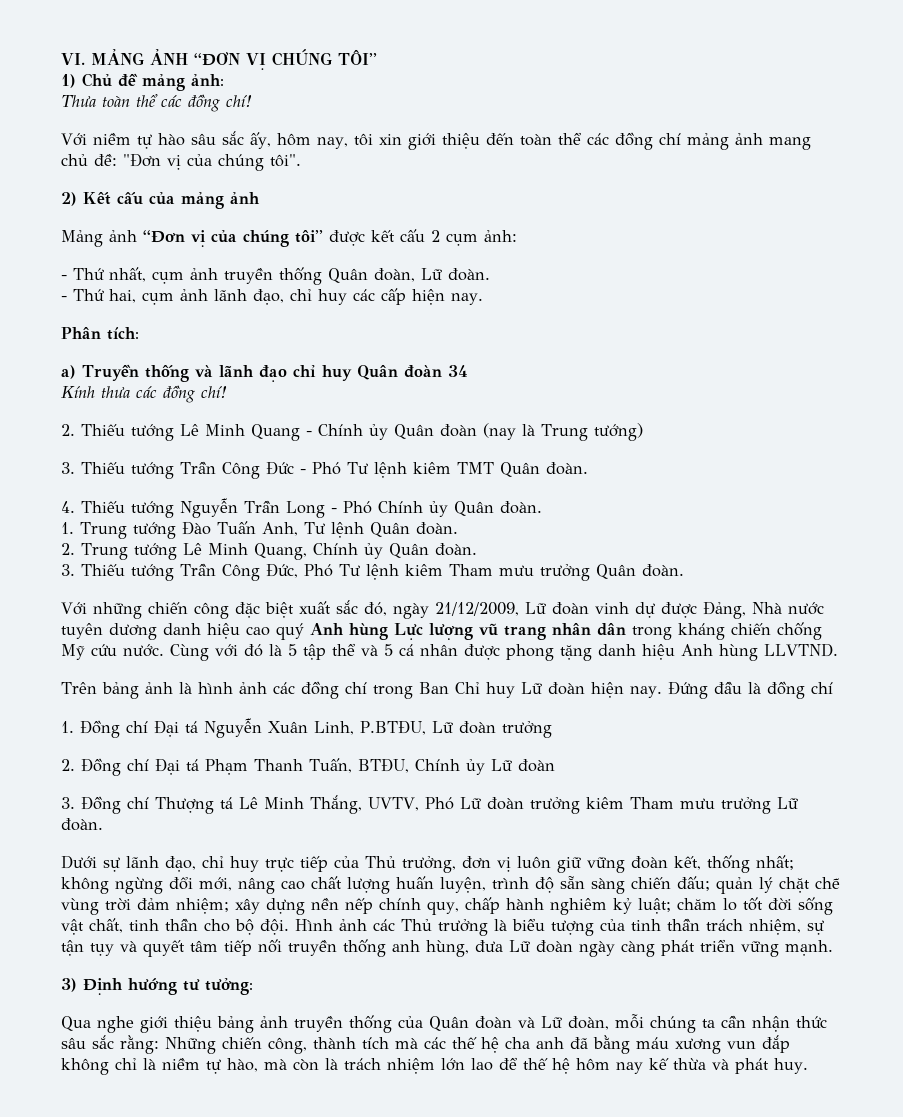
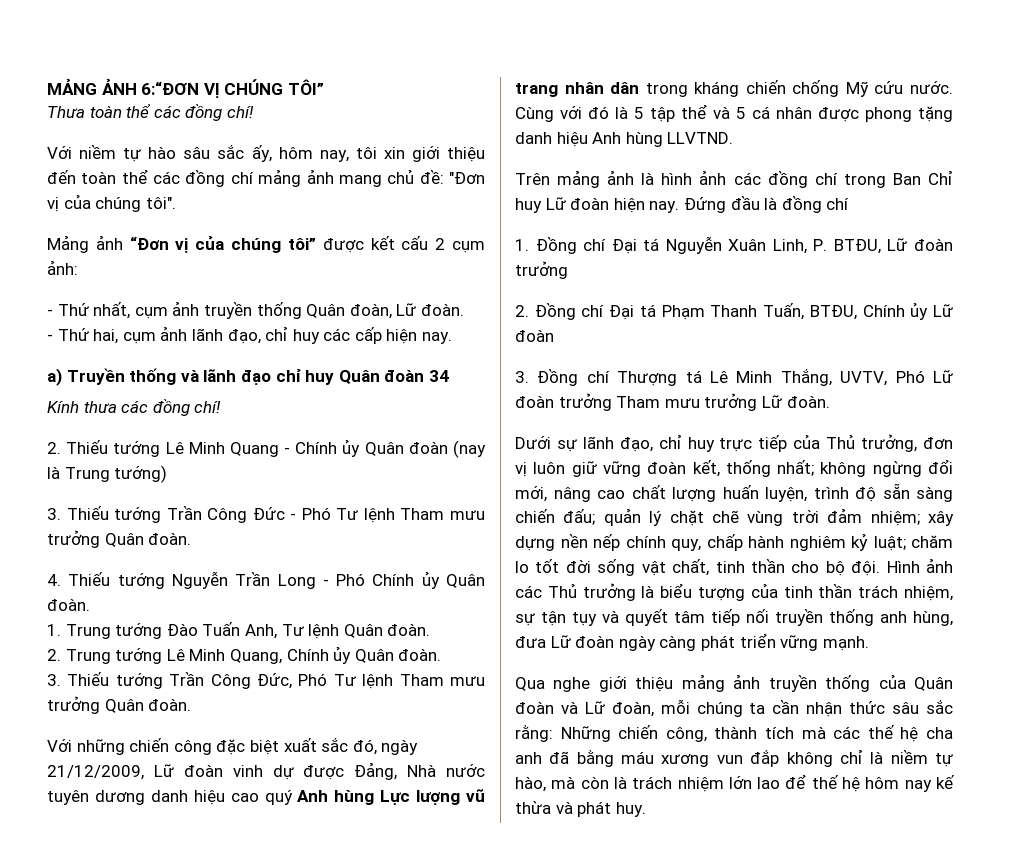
- VI. MẢNG ẢNH “ĐƠN VỊ CHÚNG TÔI”
+ MẢNG ẢNH 6:“ĐƠN VỊ CHÚNG TÔI”
- 1) Chủ đề mảng ảnh:
- 2) Kết cấu của mảng ảnh
- Phân tích:
- 3. Thiếu tướng Trần Công Đức - Phó Tư lệnh kiêm TMT Quân đoàn.
+ 3. Thiếu tướng Trần Công Đức - Phó Tư lệnh Tham mưu trưởng Quân đoàn.
- 3. Thiếu tướng Trần Công Đức, Phó Tư lệnh kiêm Tham mưu trưởng Quân đoàn.
+ 3. Thiếu tướng Trần Công Đức, Phó Tư lệnh Tham mưu trưởng Quân đoàn.
- Trên bảng ảnh là hình ảnh các đồng chí trong Ban Chỉ huy Lữ đoàn hiện nay.
+ Trên mảng ảnh là hình ảnh các đồng chí trong Ban Chỉ huy Lữ đoàn hiện nay.
- 1. Đồng chí Đại tá Nguyễn Xuân Linh, P.BTĐU, Lữ đoàn trưởng
+ 1. Đồng chí Đại tá Nguyễn Xuân Linh, P. BTĐU, Lữ đoàn trưởng
- 3. Đồng chí Thượng tá Lê Minh Thắng, UVTV, Phó Lữ đoàn trưởng kiêm Tham mưu trưởng Lữ đoàn.
+ 3. Đồng chí Thượng tá Lê Minh Thắng, UVTV, Phó Lữ đoàn trưởng Tham mưu trưởng Lữ đoàn.
- 3) Định hướng tư tưởng:
- Qua nghe giới thiệu bảng ảnh truyền thống của Quân đoàn và Lữ đoàn, mỗi chúng ta cần nhận thức sâu sắc rằng:
+ Qua nghe giới thiệu mảng ảnh truyền thống của Quân đoàn và Lữ đoàn, mỗi chúng ta cần nhận thức sâu sắc rằng:

